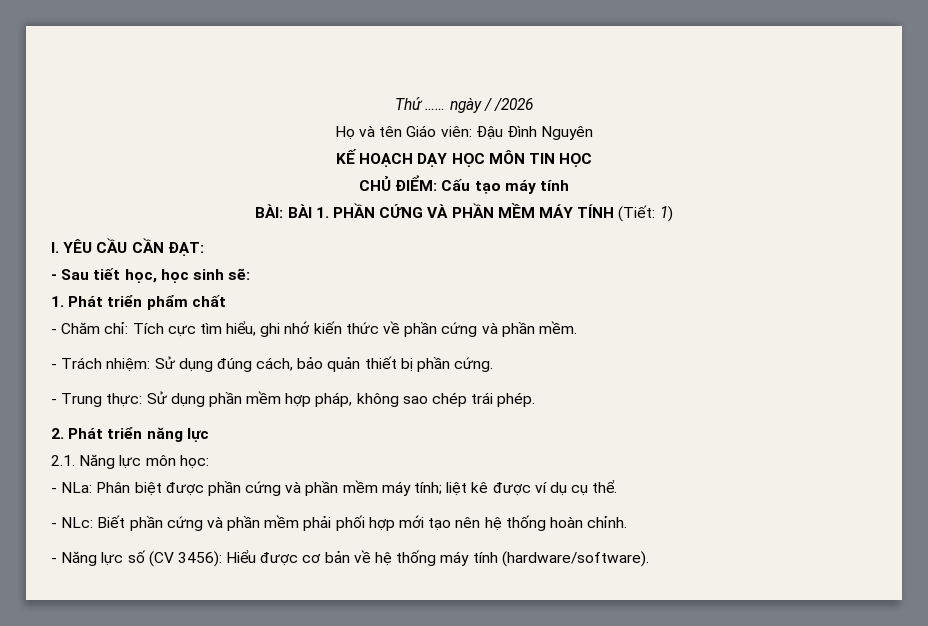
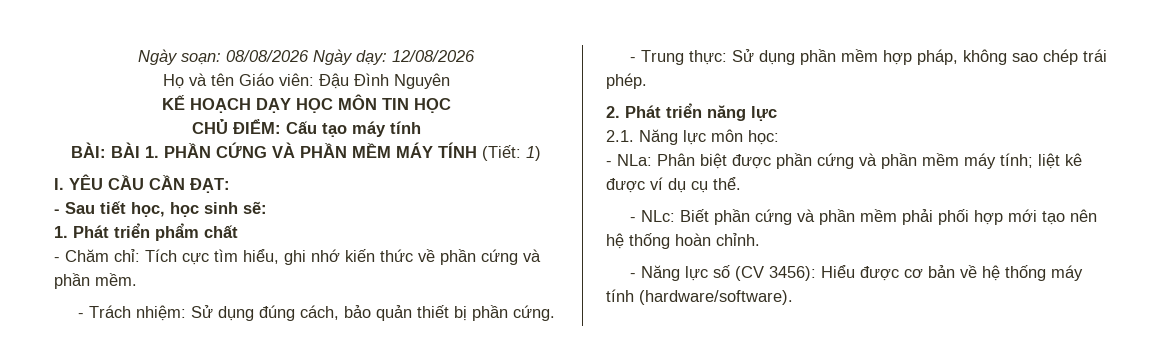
- Thứ …… ngày / /2026
+ Ngày soạn: 08/08/2026 Ngày dạy: 12/08/2026

